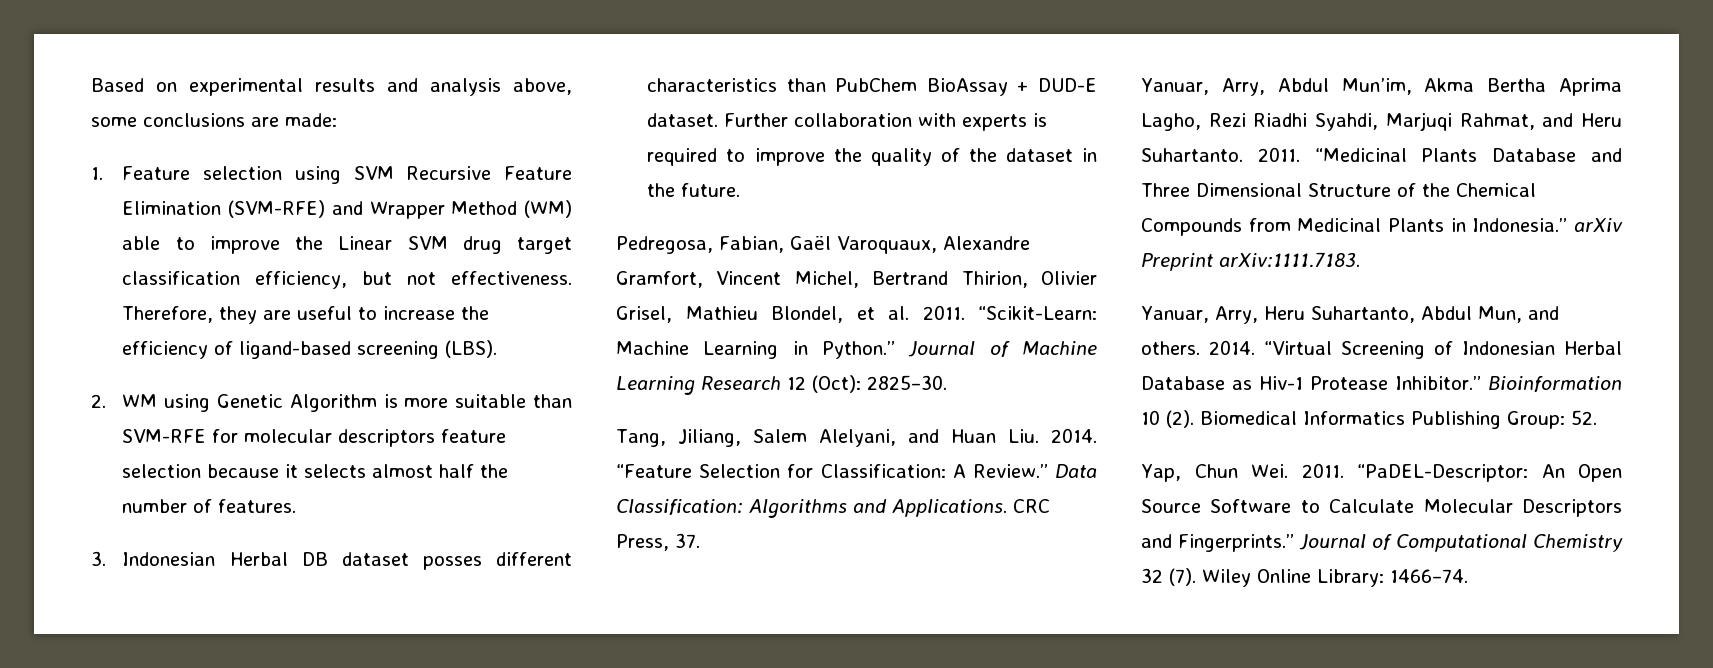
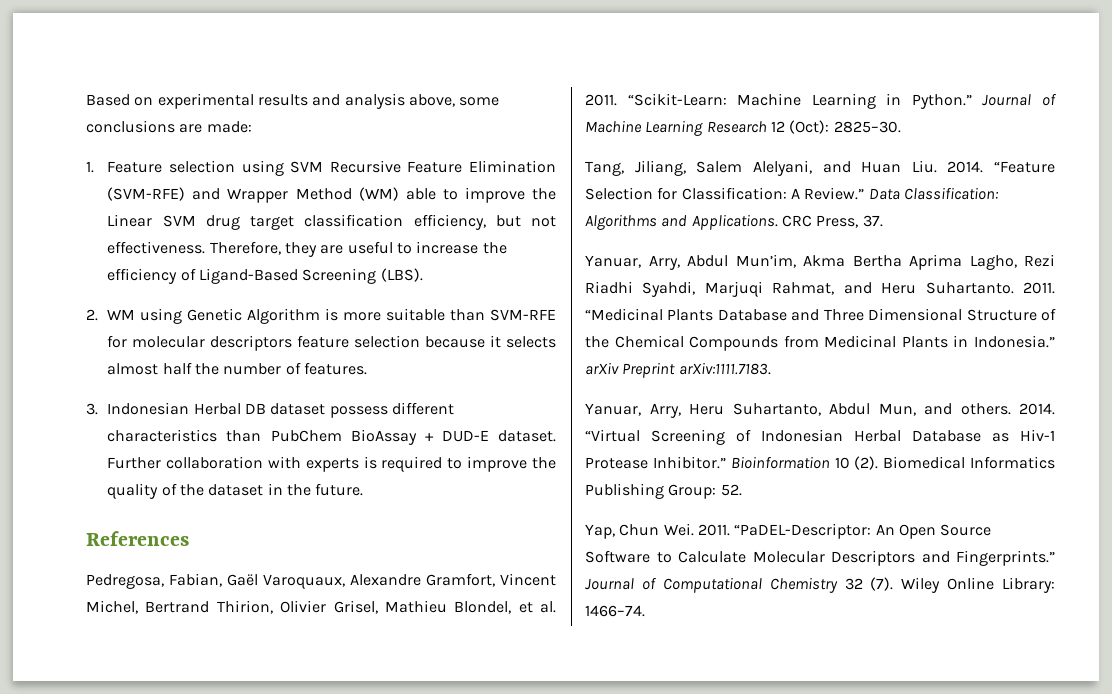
- Therefore, they are useful to increase the efficiency of ligand-based screening (LBS).
+ Therefore, they are useful to increase the efficiency of Ligand-Based Screening (LBS).
- 3. Indonesian Herbal DB dataset posses different characteristics than PubChem BioAssay + DUD-E dataset.
+ 3. Indonesian Herbal DB dataset possess different characteristics than PubChem BioAssay + DUD-E dataset.
+ References

